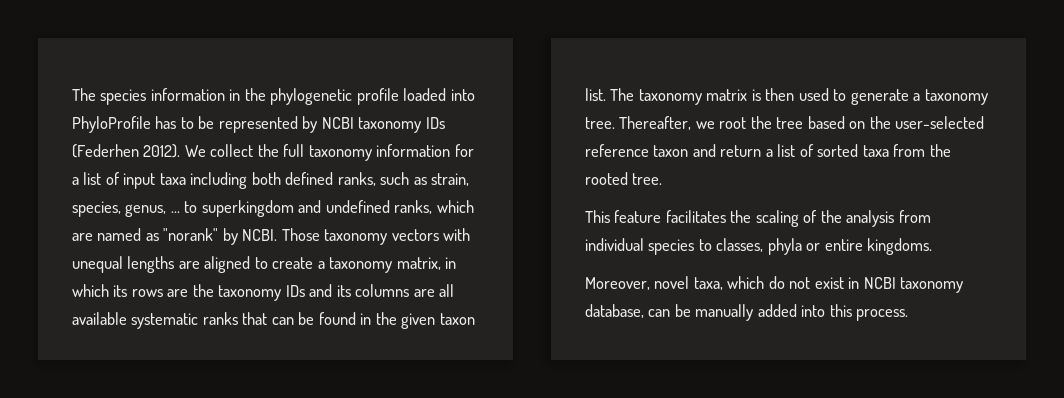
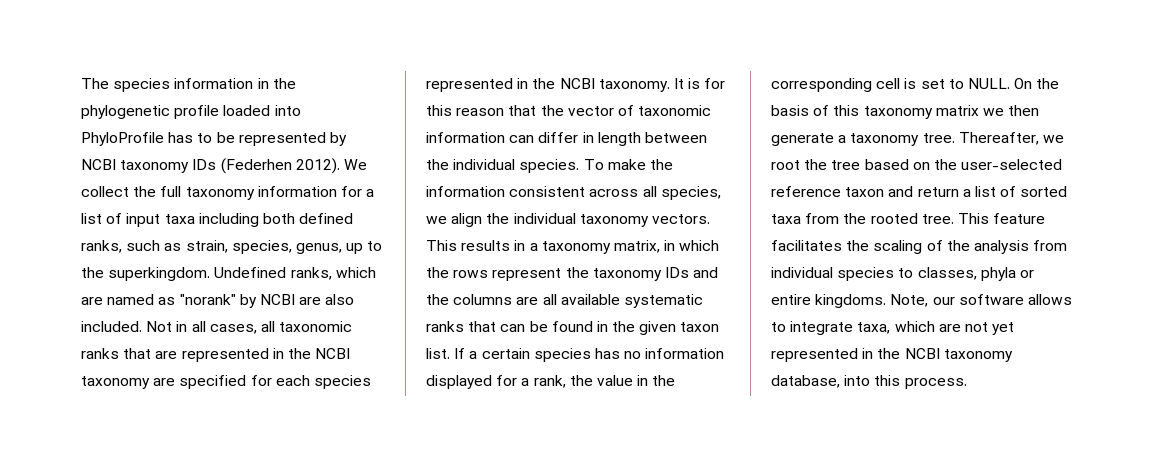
- We collect the full taxonomy information for a list of input taxa including both defined ranks, such as strain, species, genus, ... to superkingdom and undefined ranks, which are named as "norank" by NCBI. Those taxonomy vectors with unequal lengths are aligned to create a taxonomy matrix, in which its rows are the taxonomy IDs and its columns are all available systematic ranks that can be found in the given taxon list.
+ We collect the full taxonomy information for a list of input taxa including both defined ranks, such as strain, species, genus, up to the superkingdom. Undefined ranks, which are named as "norank" by NCBI are also included. Not in all cases, all taxonomic ranks that are represented in the NCBI taxonomy are specified for each species represented in the NCBI taxonomy. It is for this reason that the vector of taxonomic information can differ in length between the individual species. To make the information consistent across all species, we align the individual taxonomy vectors. This results in a taxonomy matrix, in which the rows represent the taxonomy IDs and the columns are all available systematic ranks that can be found in the given taxon list.
- The taxonomy matrix is then used to generate a taxonomy tree.
+ If a certain species has no information displayed for a rank, the value in the corresponding cell is set to NULL. On the basis of this taxonomy matrix we then generate a taxonomy tree.
- Thereafter, we root the tree based on the user-selected reference taxon and return a list of sorted taxa from the rooted tree.
- This feature facilitates the scaling of the analysis from individual species to classes, phyla or entire kingdoms.
- Moreover, novel taxa, which do not exist in NCBI taxonomy database, can be manually added into this process.
+ Thereafter, we root the tree based on the user-selected reference taxon and return a list of sorted taxa from the rooted tree. This feature facilitates the scaling of the analysis from individual species to classes, phyla or entire kingdoms. Note, our software allows to integrate taxa, which are not yet represented in the NCBI taxonomy database, into this process.

